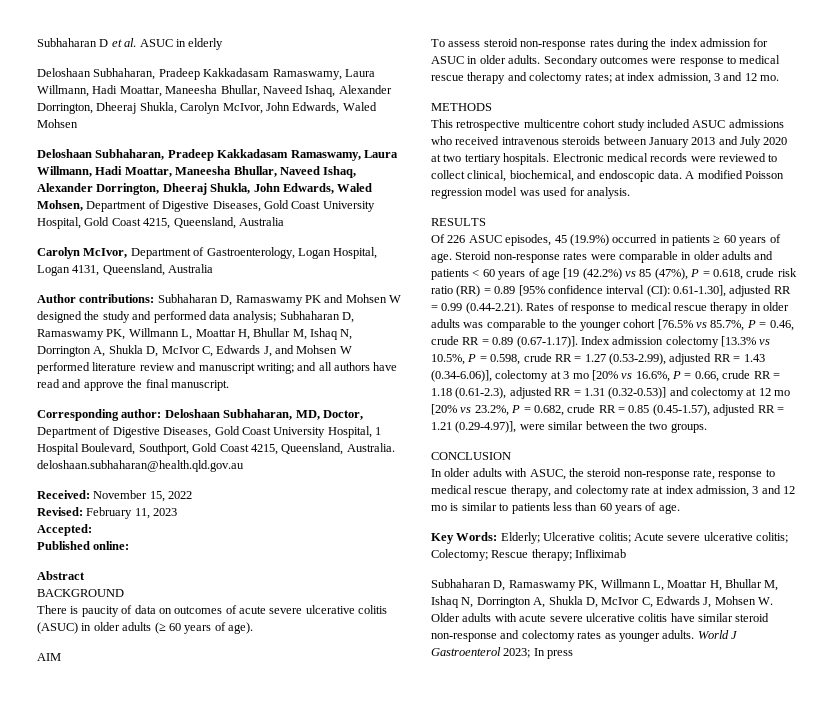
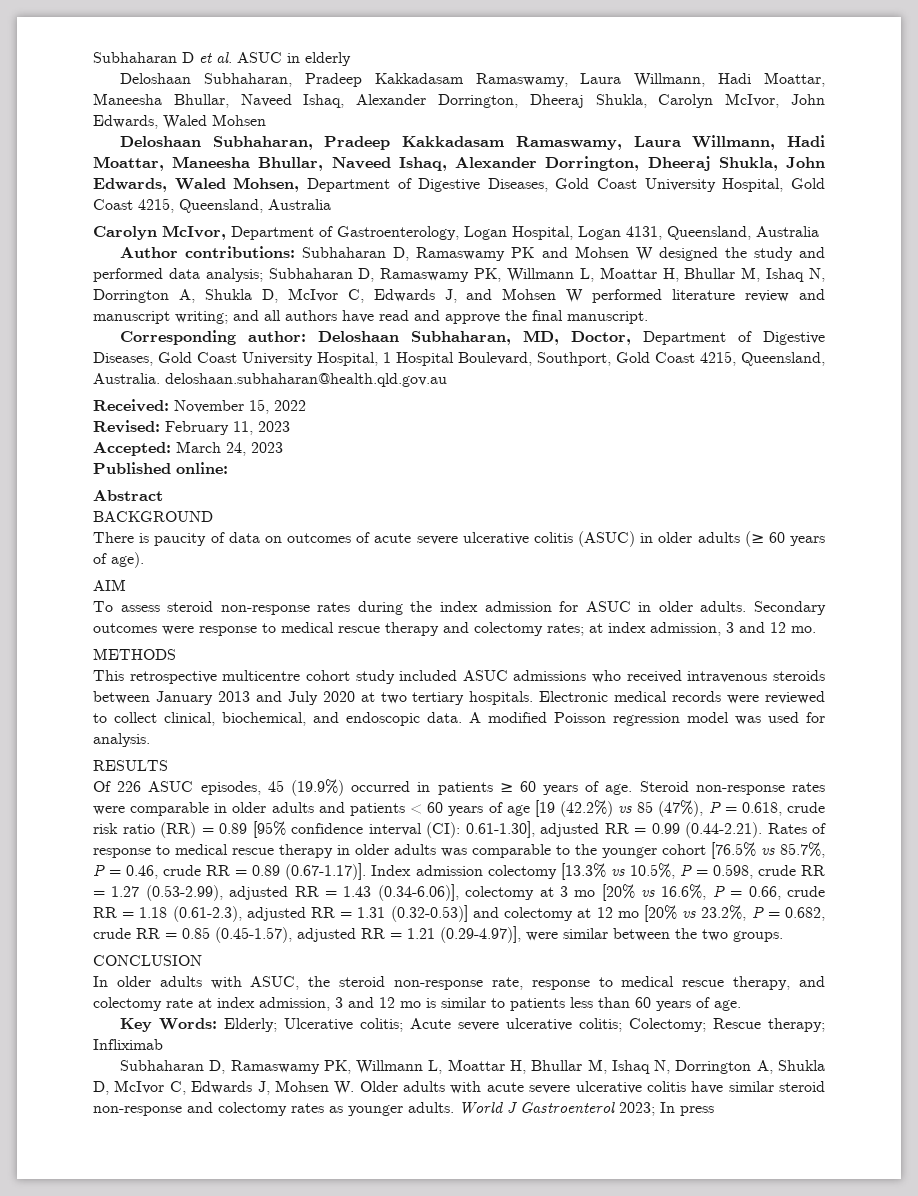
- Accepted:
+ Accepted: March 24, 2023

